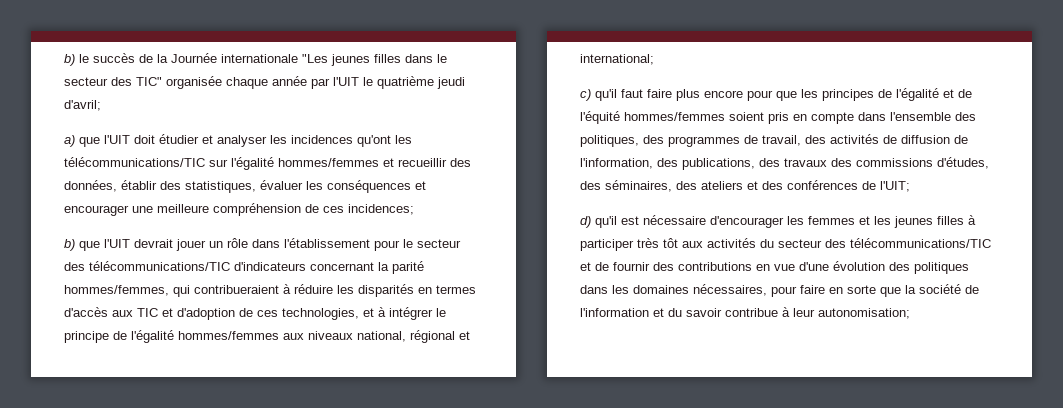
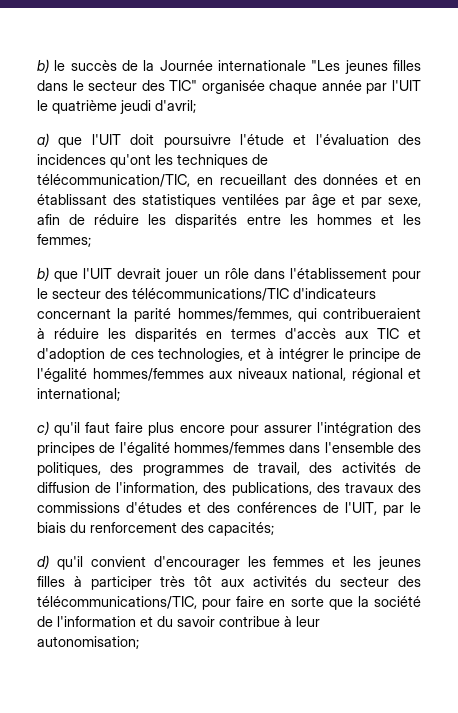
- a) que l'UIT doit étudier et analyser les incidences qu'ont les télécommunications/TIC sur l'égalité hommes/femmes et recueillir des données, établir des statistiques, évaluer les conséquences et encourager une meilleure compréhension de ces incidences;
+ a) que l'UIT doit poursuivre l'étude et l'évaluation des incidences qu'ont les techniques de télécommunication/TIC, en recueillant des données et en établissant des statistiques ventilées par âge et par sexe, afin de réduire les disparités entre les hommes et les femmes;
- c) qu'il faut faire plus encore pour que les principes de l'égalité et de l'équité hommes/femmes soient pris en compte dans l'ensemble des politiques, des programmes de travail, des activités de diffusion de l'information, des publications, des travaux des commissions d'études, des séminaires, des ateliers et des conférences de l'UIT;
+ c) qu'il faut faire plus encore pour assurer l'intégration des principes de l'égalité hommes/femmes dans l'ensemble des politiques, des programmes de travail, des activités de diffusion de l'information, des publications, des travaux des commissions d'études et des conférences de l'UIT, par le biais du renforcement des capacités;
- d) qu'il est nécessaire d'encourager les femmes et les jeunes filles à participer très tôt aux activités du secteur des télécommunications/TIC et de fournir des contributions en vue d'une évolution des politiques dans les domaines nécessaires, pour faire en sorte que la société de l'information et du savoir contribue à leur autonomisation;
+ d) qu'il convient d'encourager les femmes et les jeunes filles à participer très tôt aux activités du secteur des télécommunications/TIC, pour faire en sorte que la société de l'information et du savoir contribue à leur autonomisation;

